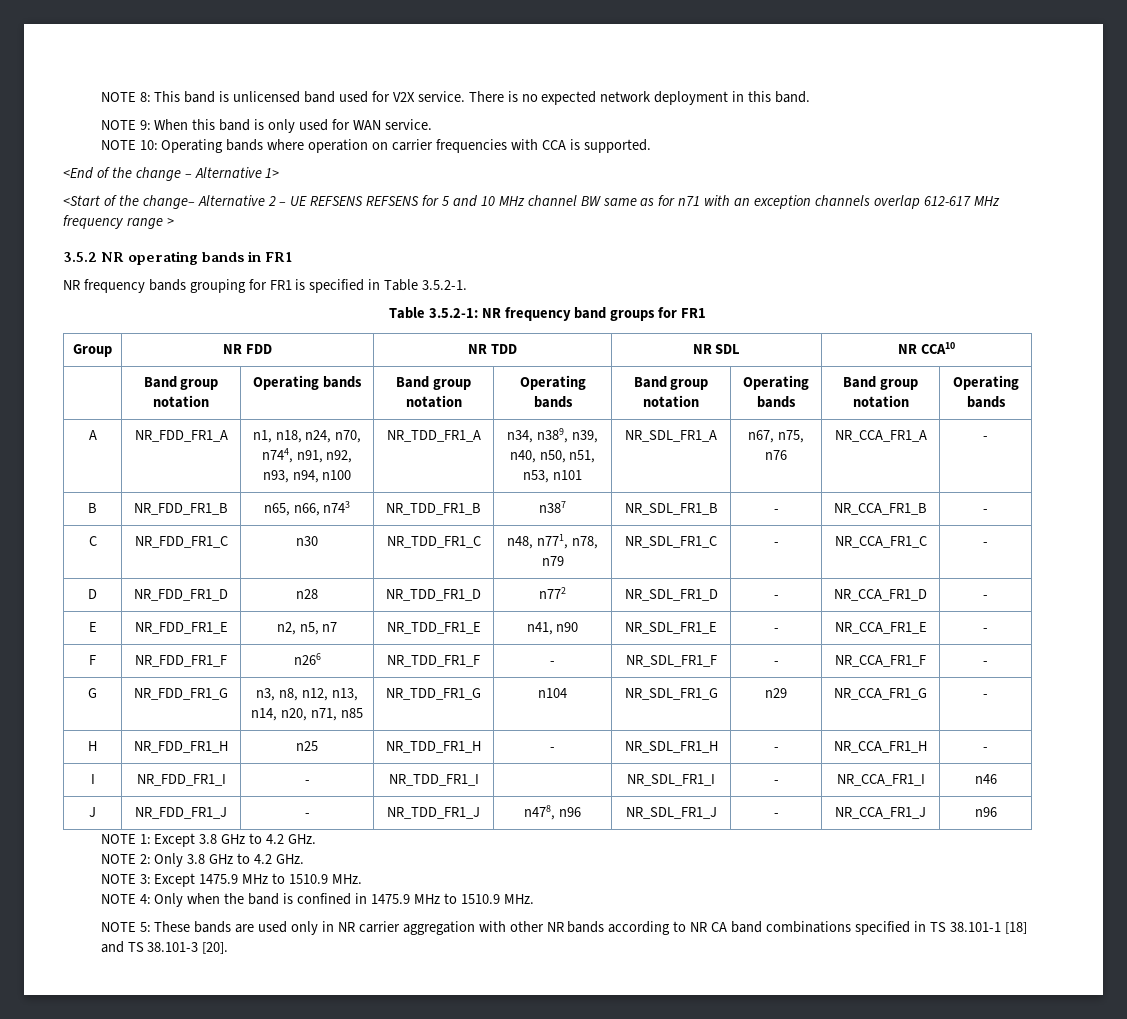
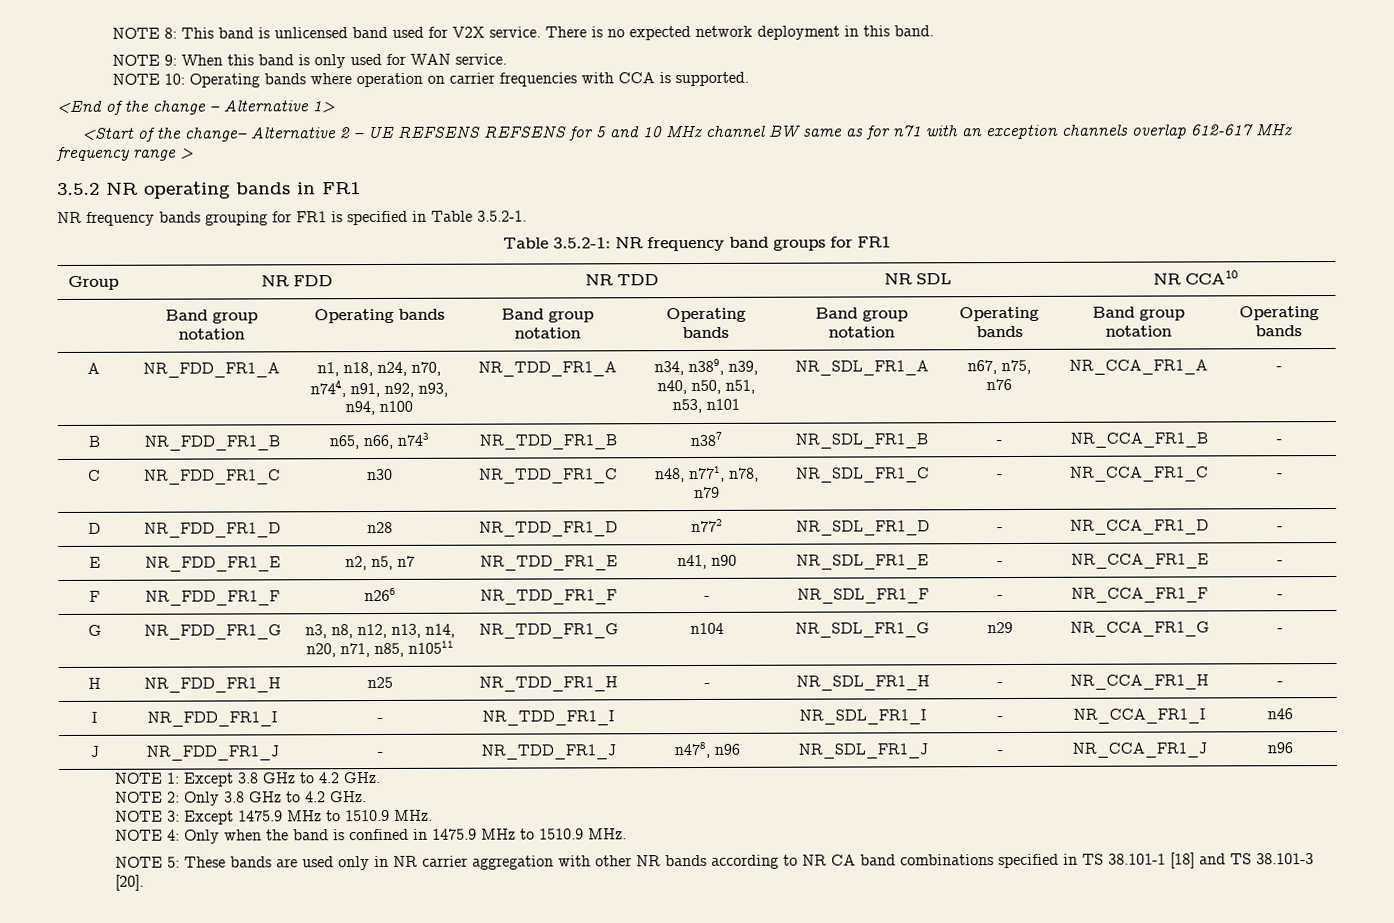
- G | NR_FDD_FR1_G | n3, n8, n12, n13, n14, n20, n71, n85 | NR_TDD_FR1_G | n104 | NR_SDL_FR1_G | n29 | NR_CCA_FR1_G | -
+ G | NR_FDD_FR1_G | n3, n8, n12, n13, n14, n20, n71, n85, n10511 | NR_TDD_FR1_G | n104 | NR_SDL_FR1_G | n29 | NR_CCA_FR1_G | -

